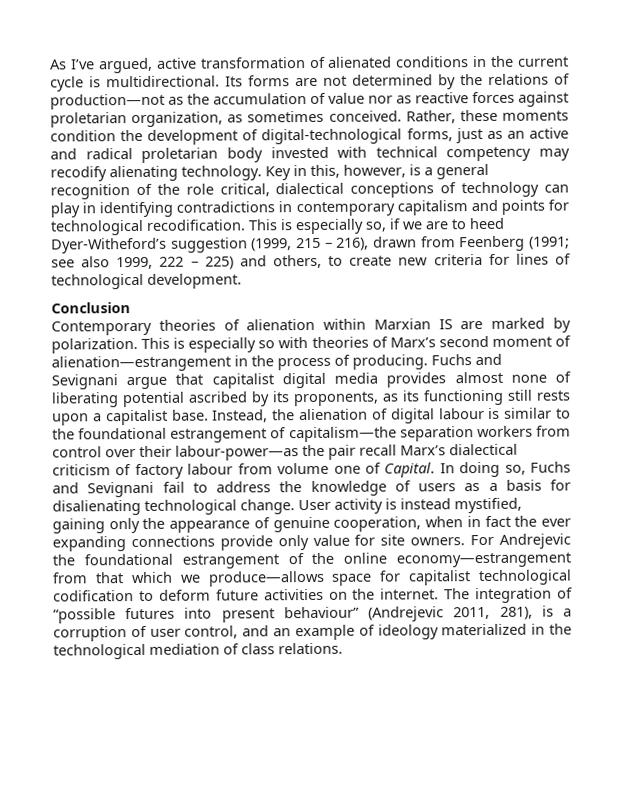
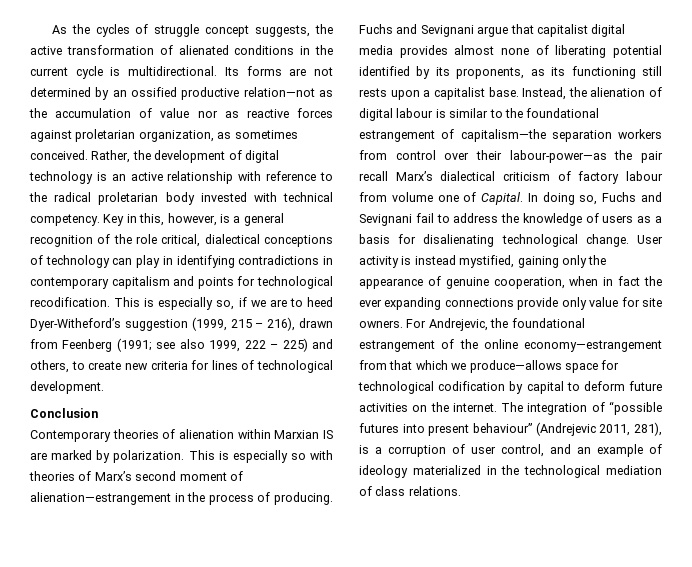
- As I’ve argued, active transformation of alienated conditions in the current cycle is multidirectional.
+ As the cycles of struggle concept suggests, the active transformation of alienated conditions in the current cycle is multidirectional.
- Its forms are not determined by the relations of production—not as the accumulation of value nor as reactive forces against proletarian organization, as sometimes conceived.
+ Its forms are not determined by an ossified productive relation—not as the accumulation of value nor as reactive forces against proletarian organization, as sometimes conceived.
- Rather, these moments condition the development of digital-technological forms, just as an active and radical proletarian body invested with technical competency may recodify alienating technology.
+ Rather, the development of digital technology is an active relationship with reference to the radical proletarian body invested with technical competency.
- Fuchs and Sevignani argue that capitalist digital media provides almost none of liberating potential ascribed by its proponents, as its functioning still rests upon a capitalist base.
+ Fuchs and Sevignani argue that capitalist digital media provides almost none of liberating potential identified by its proponents, as its functioning still rests upon a capitalist base.
- For Andrejevic the foundational estrangement of the online economy—estrangement from that which we produce—allows space for capitalist technological codification to deform future activities on the internet.
+ For Andrejevic, the foundational estrangement of the online economy—estrangement from that which we produce—allows space for technological codification by capital to deform future activities on the internet.

